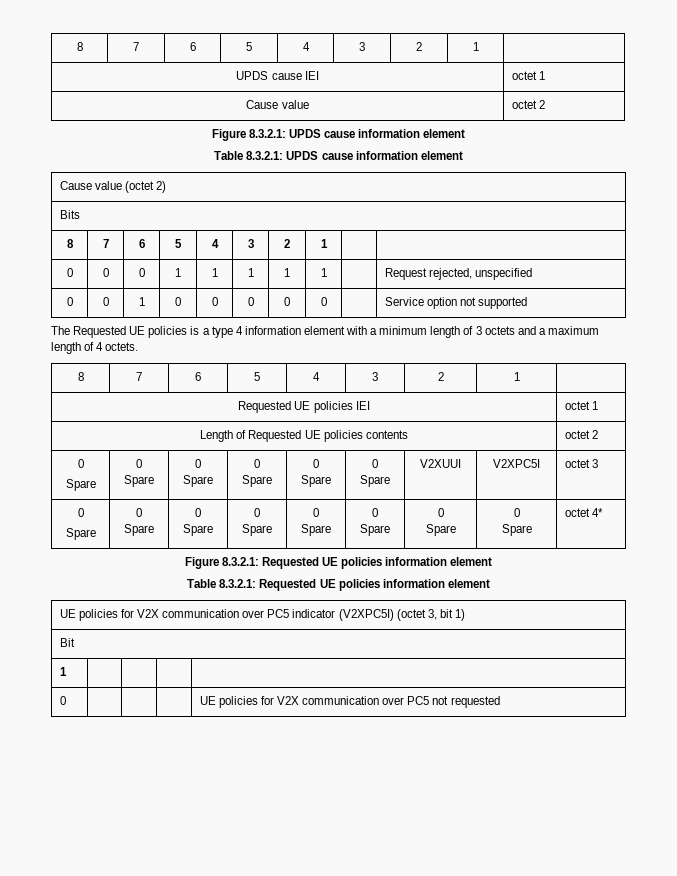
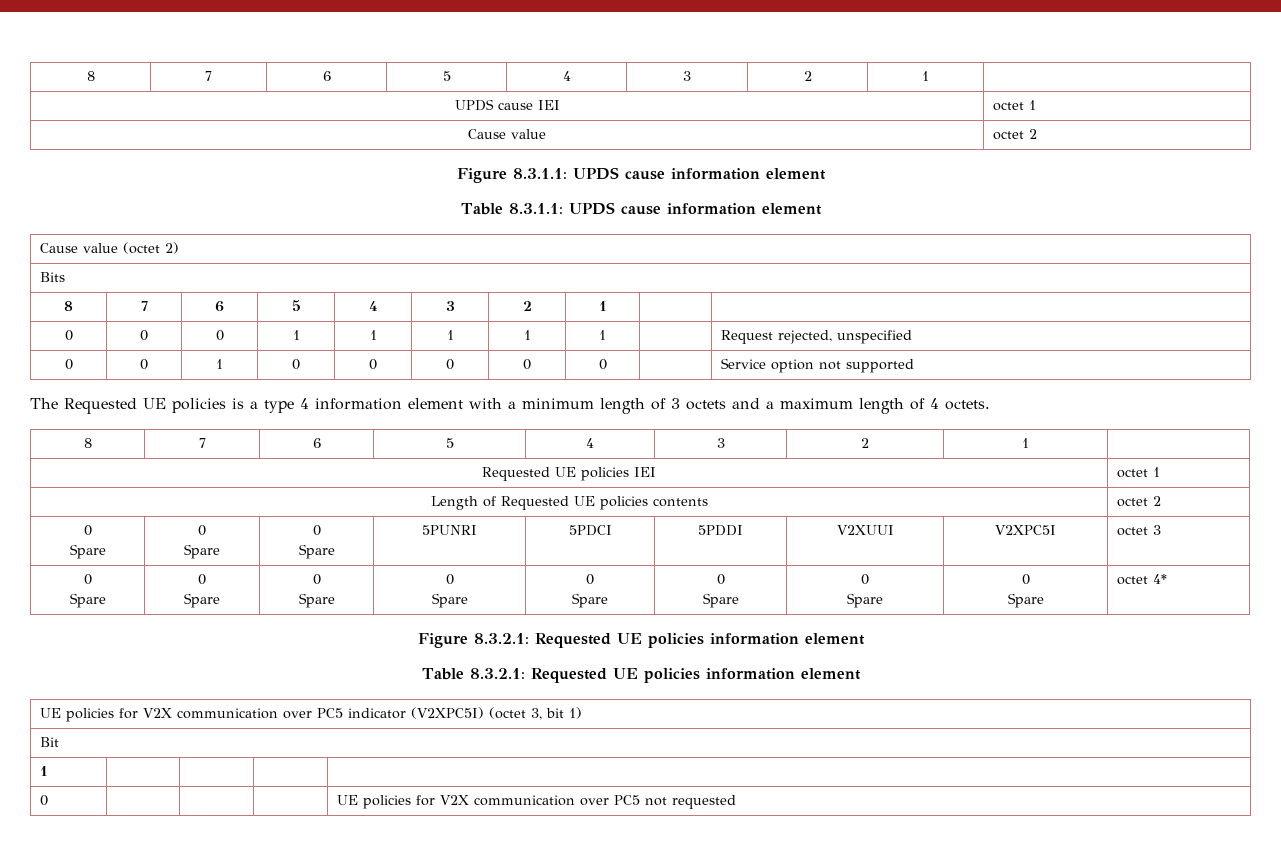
- Figure 8.3.2.1: UPDS cause information element
+ Figure 8.3.1.1: UPDS cause information element
- Table 8.3.2.1: UPDS cause information element
+ Table 8.3.1.1: UPDS cause information element
  Length of Requested UE policies contents | octet 2
  0
  Spare | 0
  Spare | 0
- Spare | 0
- Spare | 0
- Spare | 0
- Spare | V2XUUI | V2XPC5I | octet 3
+ Spare | 5PUNRI | 5PDCI | 5PDDI | V2XUUI | V2XPC5I | octet 3

